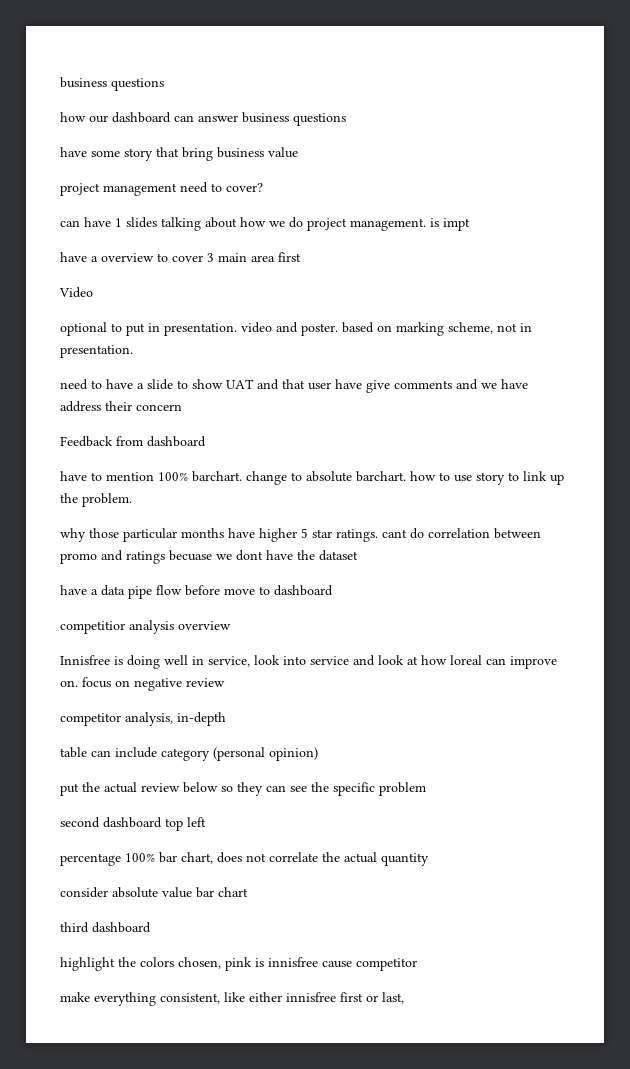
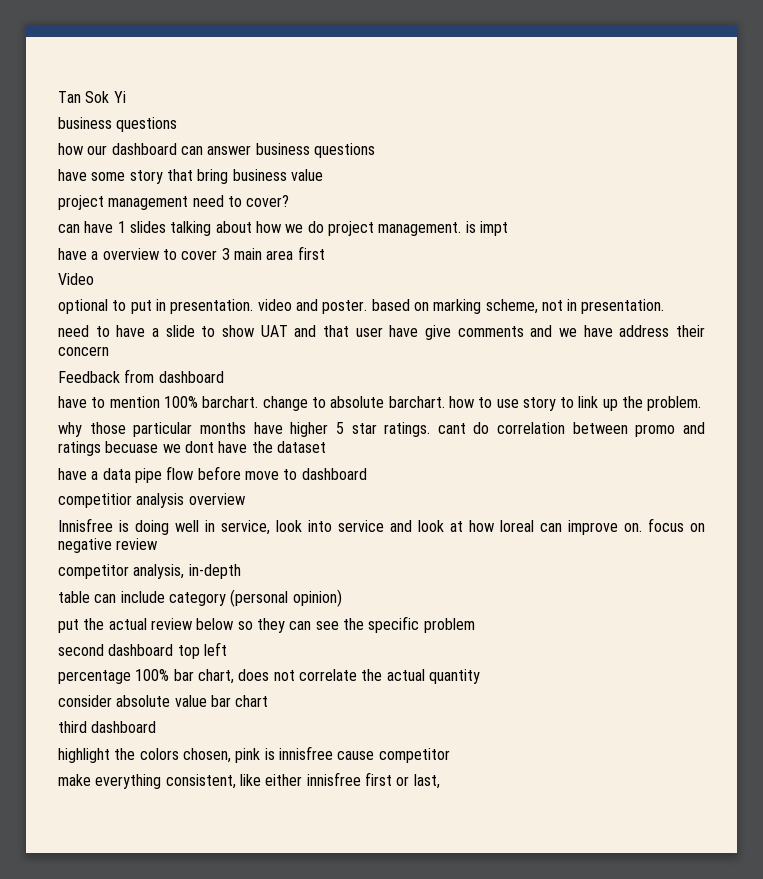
+ Tan Sok Yi

